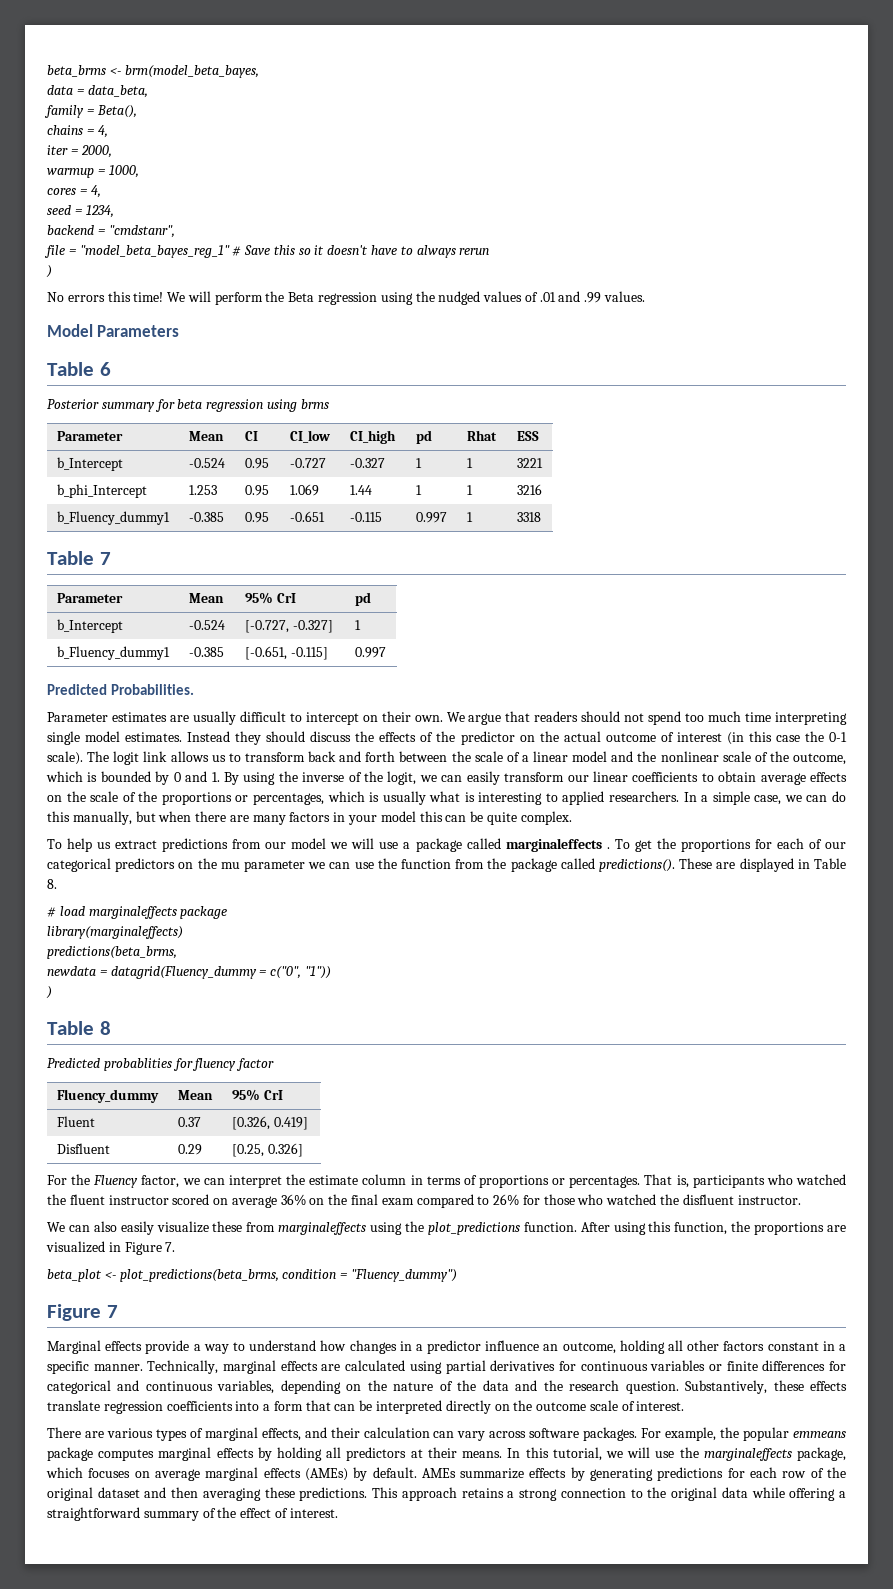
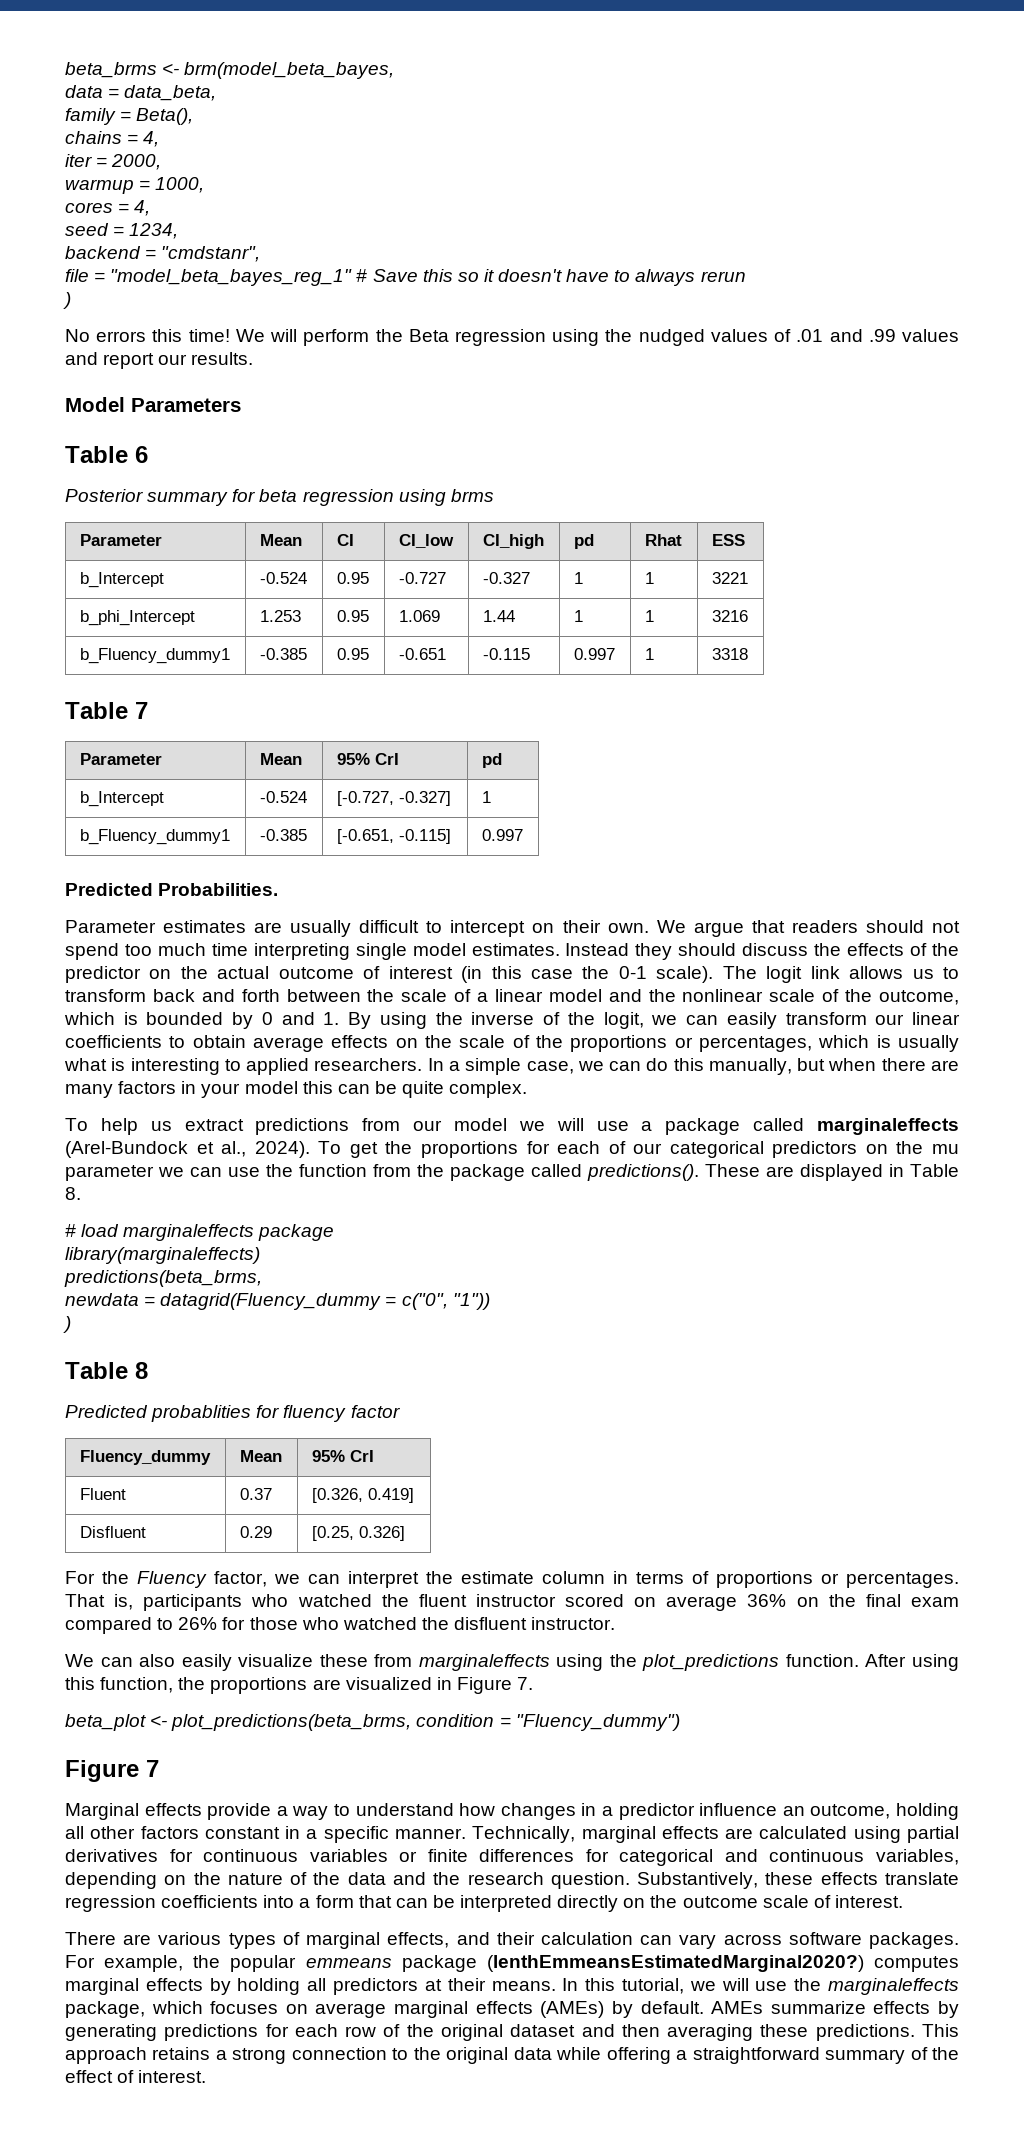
- We will perform the Beta regression using the nudged values of .01 and .99 values.
+ We will perform the Beta regression using the nudged values of .01 and .99 values and report our results.
- To help us extract predictions from our model we will use a package called marginaleffects .
+ To help us extract predictions from our model we will use a package called marginaleffects (Arel-Bundock et al., 2024).
- For example, the popular emmeans package computes marginal effects by holding all predictors at their means.
+ For example, the popular emmeans package (lenthEmmeansEstimatedMarginal2020?) computes marginal effects by holding all predictors at their means.

